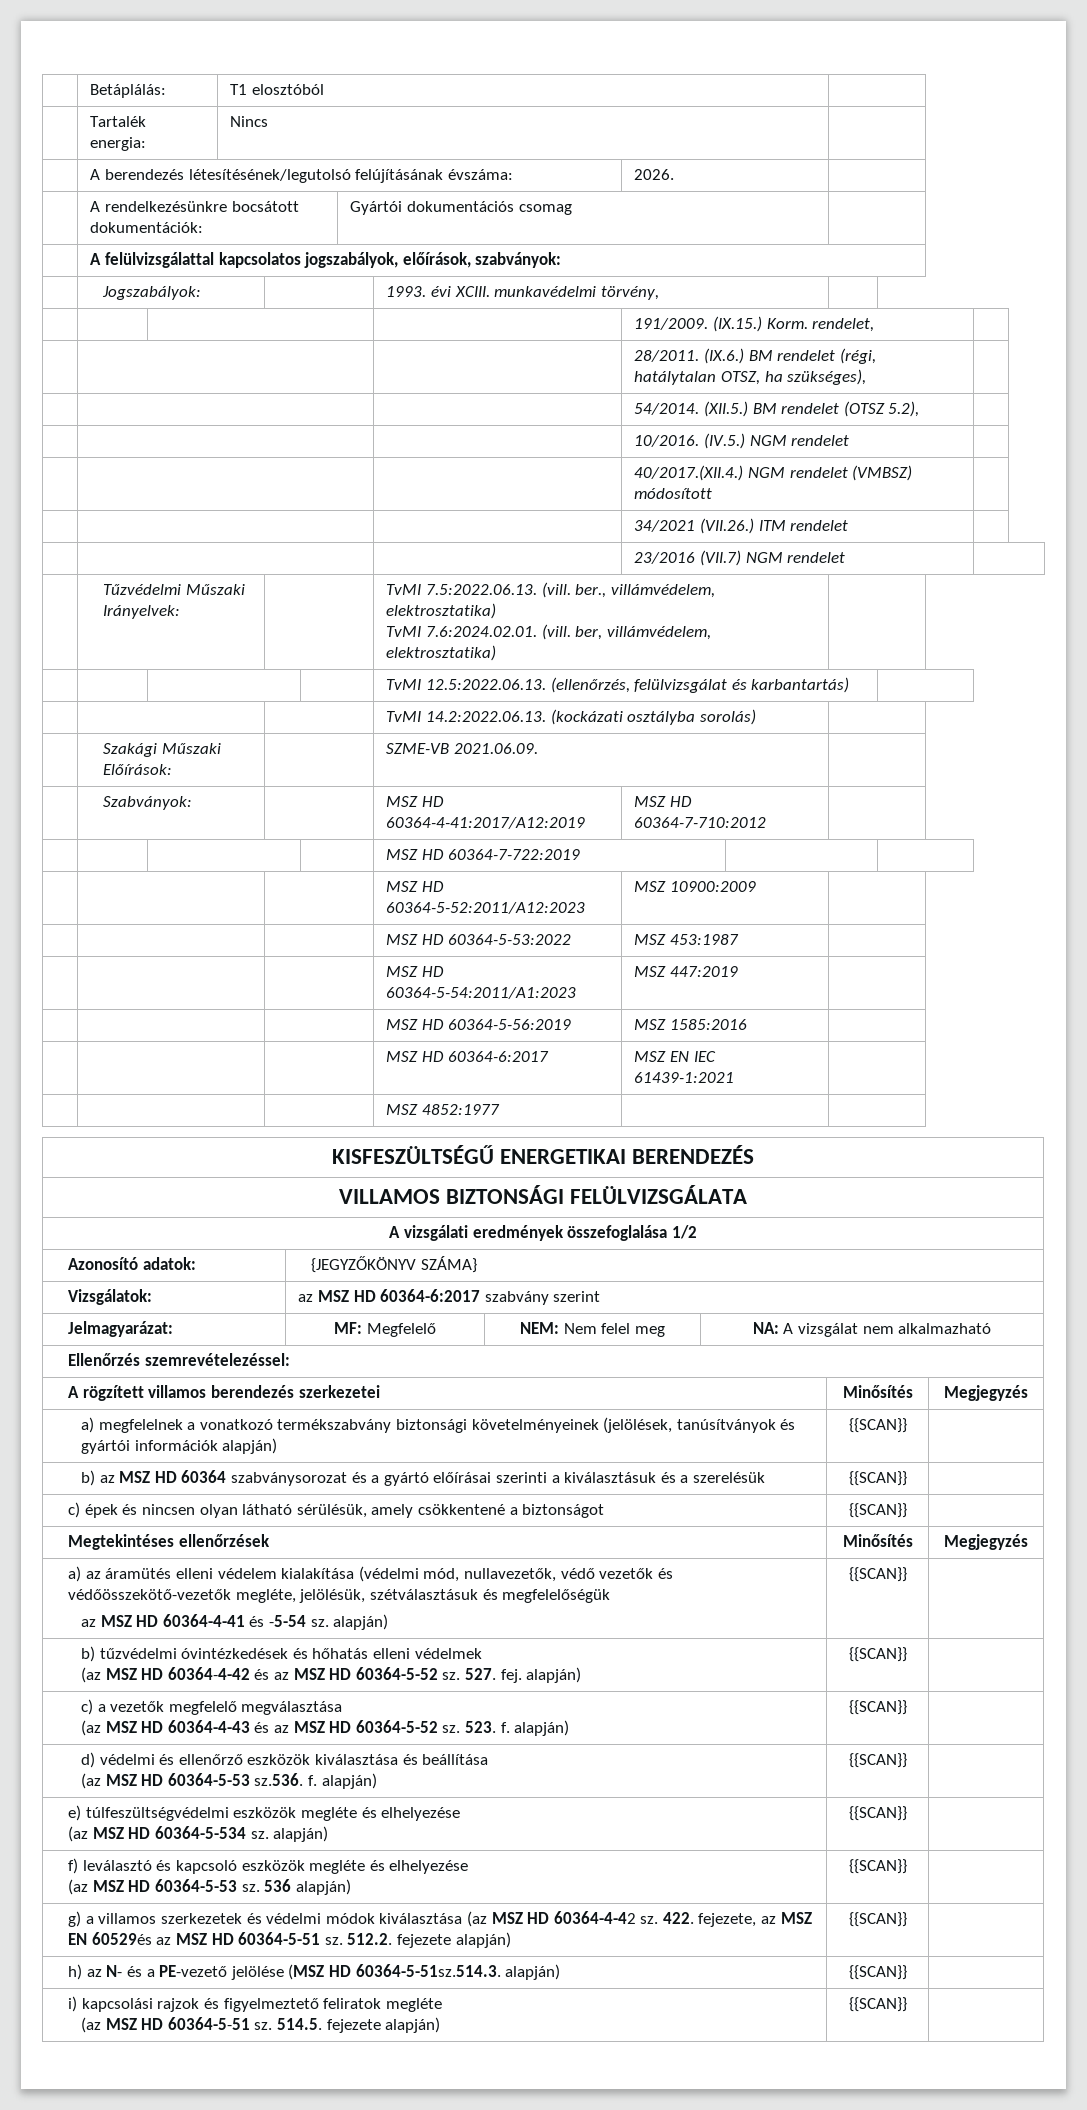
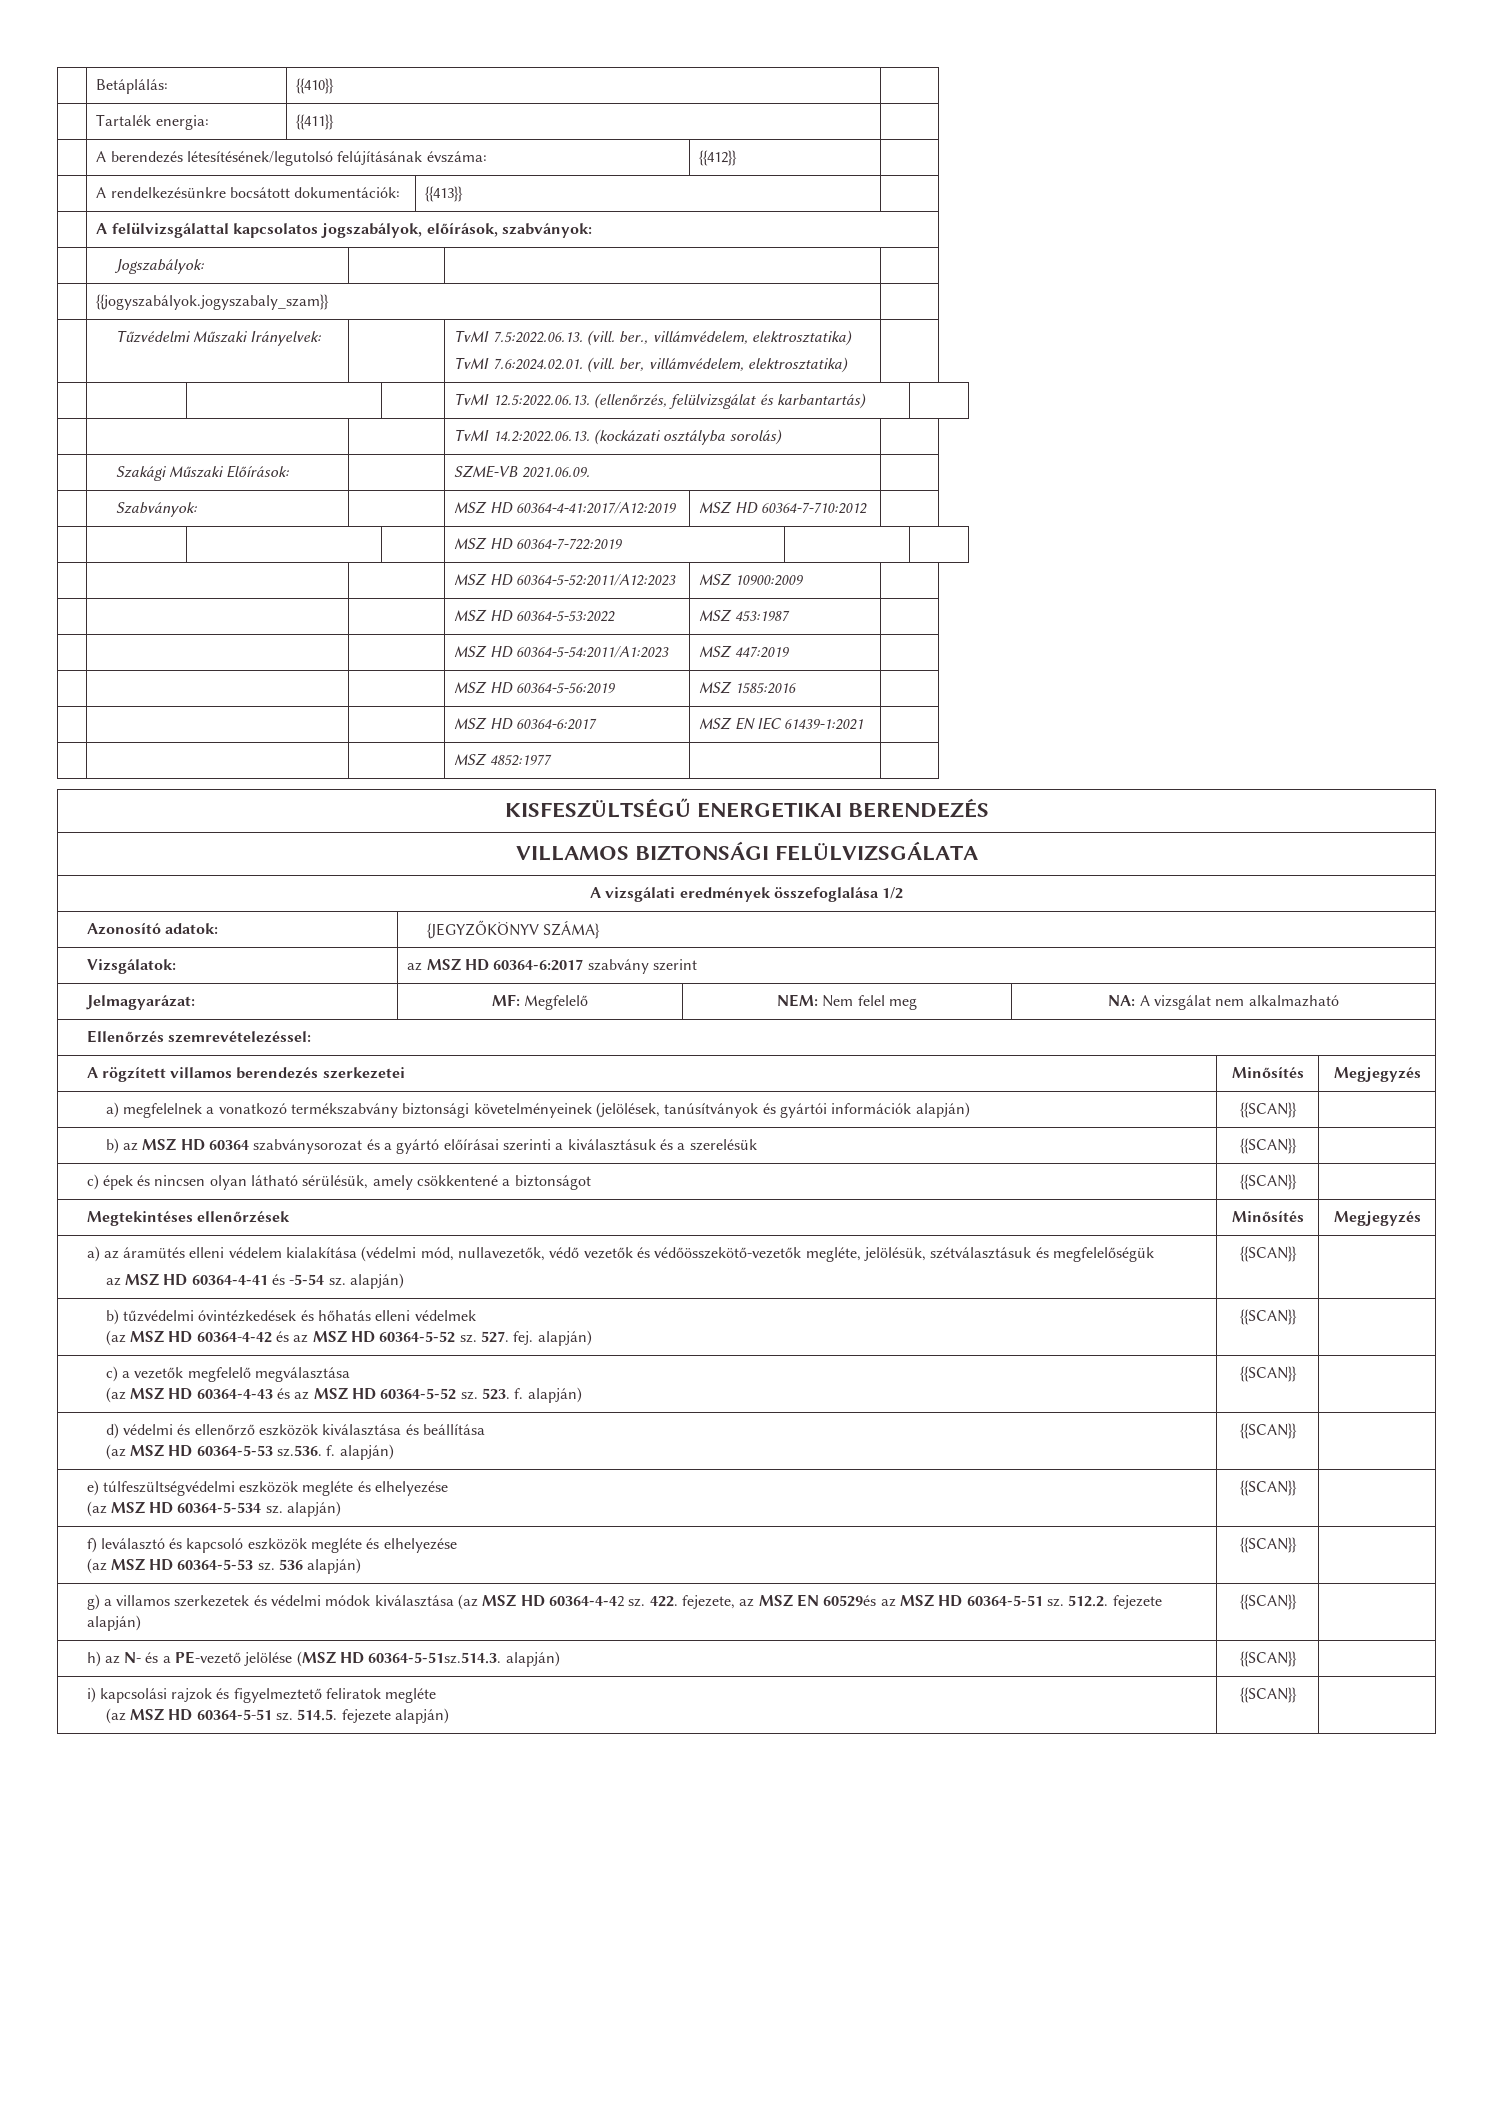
- | Betáplálás: | T1 elosztóból |
+ | Betáplálás: | {{410}} |
- | Tartalék energia: | Nincs |
+ | Tartalék energia: | {{411}} |
- | A berendezés létesítésének/legutolsó felújításának évszáma: | 2026. |
+ | A berendezés létesítésének/legutolsó felújításának évszáma: | {{412}} |
- | A rendelkezésünkre bocsátott dokumentációk: | Gyártói dokumentációs csomag |
+ | A rendelkezésünkre bocsátott dokumentációk: | {{413}} |
- | Jogszabályok: | | 1993. évi XCIII. munkavédelmi törvény, |
- | | | | 191/2009. (IX.15.) Korm. rendelet, |
- | | | 28/2011. (IX.6.) BM rendelet (régi, hatálytalan OTSZ, ha szükséges), |
- | | | 54/2014. (XII.5.) BM rendelet (OTSZ 5.2), |
- | | | 10/2016. (IV.5.) NGM rendelet |
- | | | 40/2017.(XII.4.) NGM rendelet (VMBSZ) módosított |
- | | | 34/2021 (VII.26.) ITM rendelet |
- | | | 23/2016 (VII.7) NGM rendelet |
+ | Jogszabályok: | | |
+ | {{jogyszabályok.jogyszabaly_szam}} |

